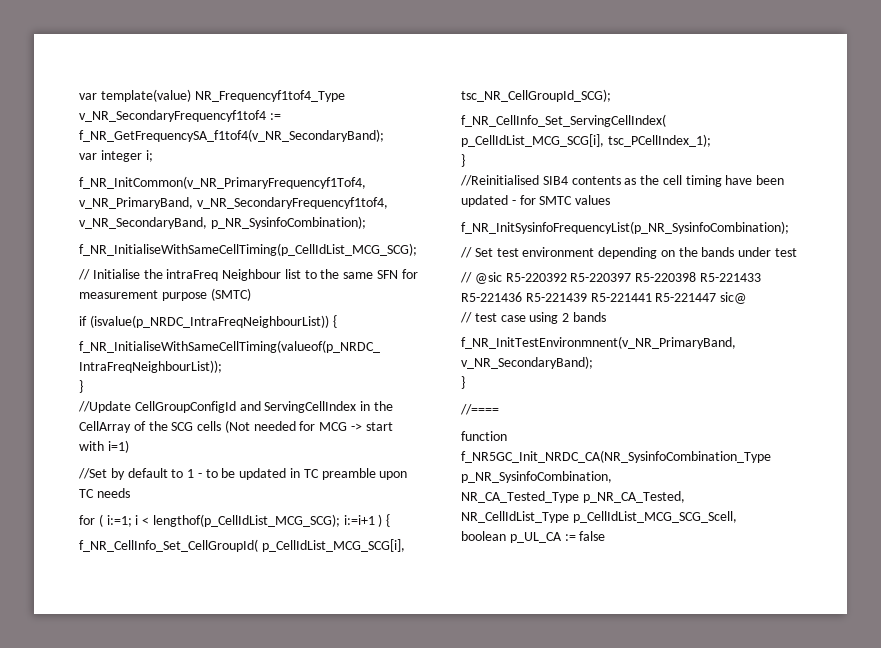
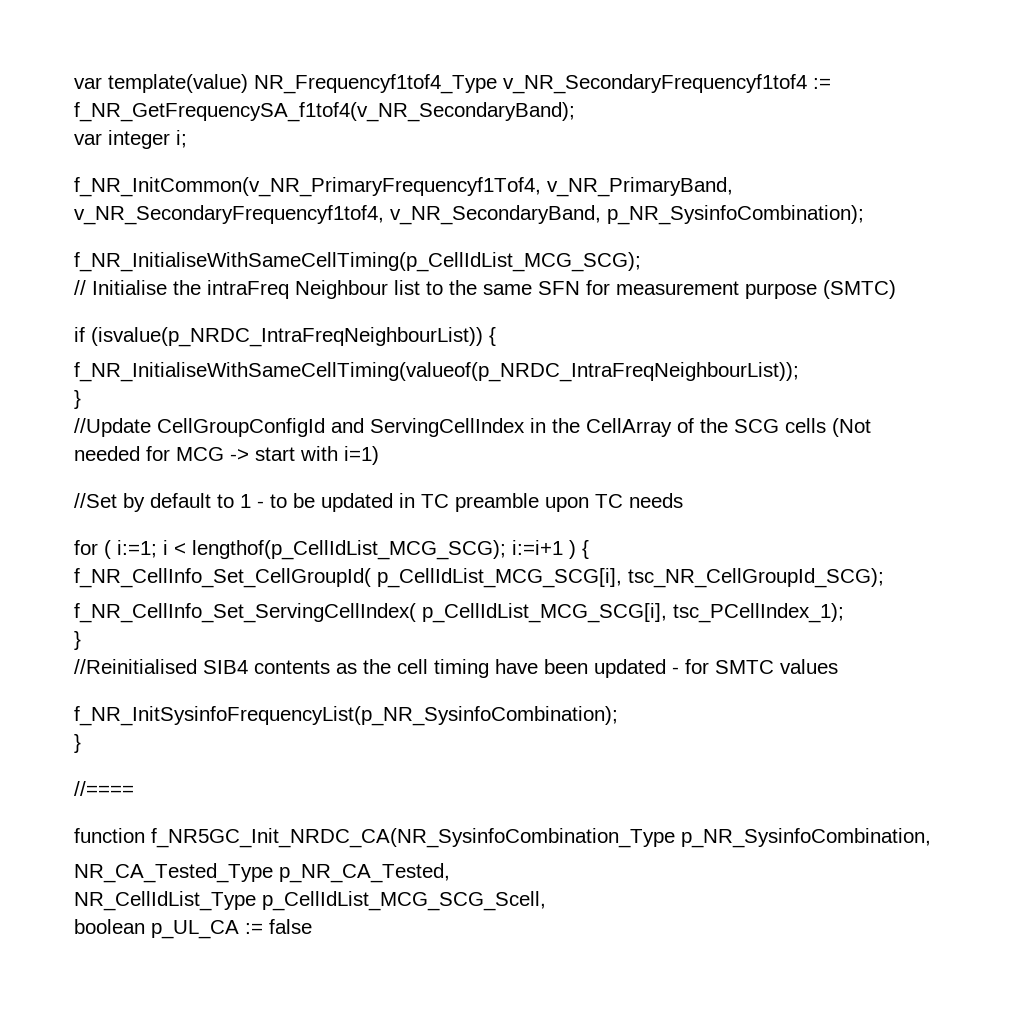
- // Set test environment depending on the bands under test
- // @sic R5-220392 R5-220397 R5-220398 R5-221433 R5-221436 R5-221439 R5-221441 R5-221447 sic@
- // test case using 2 bands
- f_NR_InitTestEnvironmnent(v_NR_PrimaryBand, v_NR_SecondaryBand);

